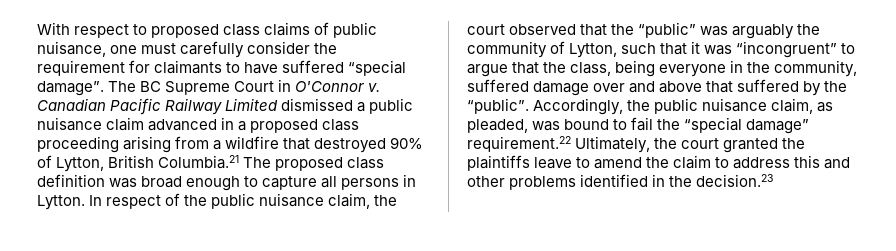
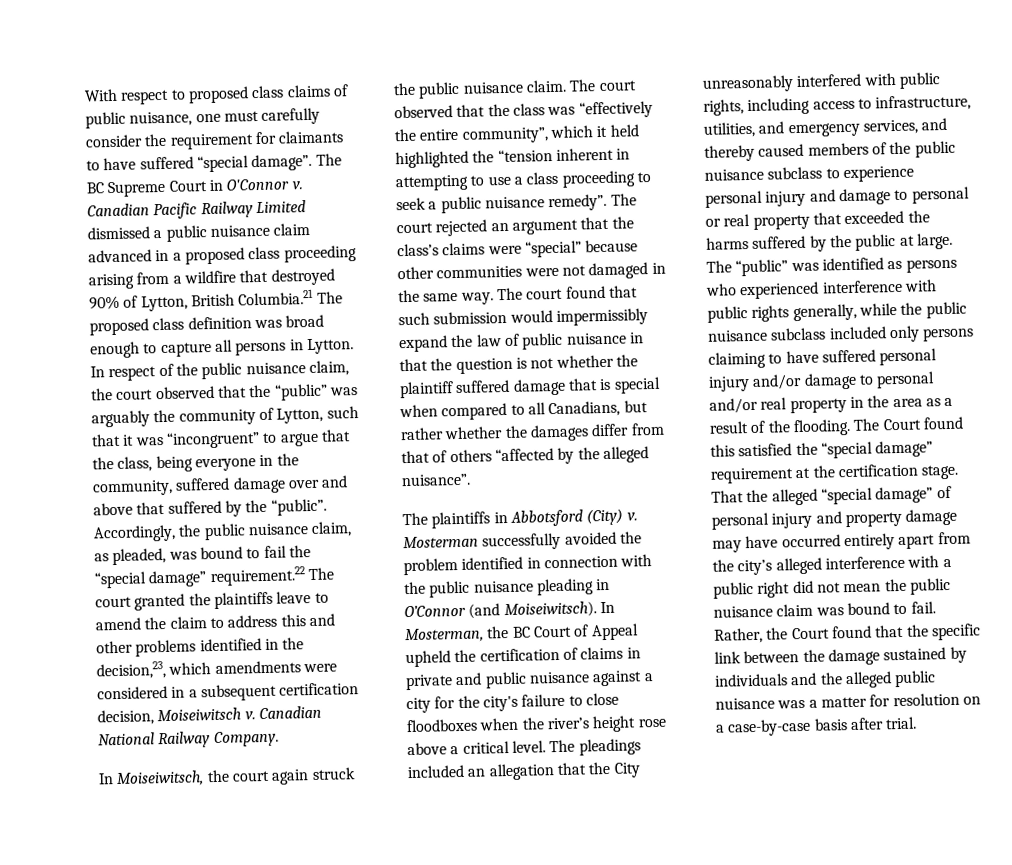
- Accordingly, the public nuisance claim, as pleaded, was bound to fail the “special damage” requirement.22 Ultimately, the court granted the plaintiffs leave to amend the claim to address this and other problems identified in the decision.23
+ Accordingly, the public nuisance claim, as pleaded, was bound to fail the “special damage” requirement.22 The court granted the plaintiffs leave to amend the claim to address this and other problems identified in the decision,23, which amendments were considered in a subsequent certification decision, Moiseiwitsch v. Canadian National Railway Company.
+ In Moiseiwitsch, the court again struck the public nuisance claim. The court observed that the class was “effectively the entire community”, which it held highlighted the “tension inherent in attempting to use a class proceeding to seek a public nuisance remedy”. The court rejected an argument that the class’s claims were “special” because other communities were not damaged in the same way. The court found that such submission would impermissibly expand the law of public nuisance in that the question is not whether the plaintiff suffered damage that is special when compared to all Canadians, but rather whether the damages differ from that of others “affected by the alleged nuisance”.
+ The plaintiffs in Abbotsford (City) v. Mosterman successfully avoided the problem identified in connection with the public nuisance pleading in O’Connor (and Moiseiwitsch). In Mosterman, the BC Court of Appeal upheld the certification of claims in private and public nuisance against a city for the city's failure to close floodboxes when the river’s height rose above a critical level. The pleadings included an allegation that the City unreasonably interfered with public rights, including access to infrastructure, utilities, and emergency services, and thereby caused members of the public nuisance subclass to experience personal injury and damage to personal or real property that exceeded the harms suffered by the public at large. The “public” was identified as persons who experienced interference with public rights generally, while the public nuisance subclass included only persons claiming to have suffered personal injury and/or damage to personal and/or real property in the area as a result of the flooding. The Court found this satisfied the “special damage” requirement at the certification stage. That the alleged “special damage” of personal injury and property damage may have occurred entirely apart from the city’s alleged interference with a public right did not mean the public nuisance claim was bound to fail. Rather, the Court found that the specific link between the damage sustained by individuals and the alleged public nuisance was a matter for resolution on a case-by-case basis after trial.

